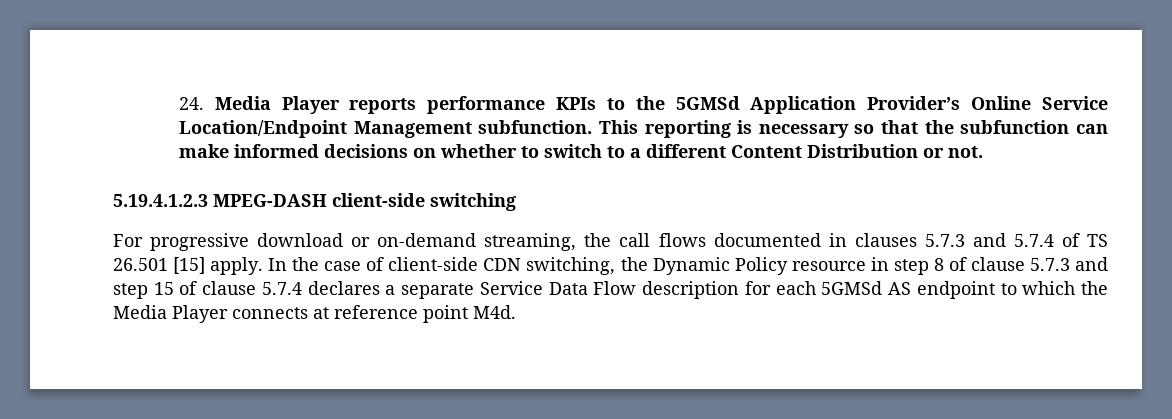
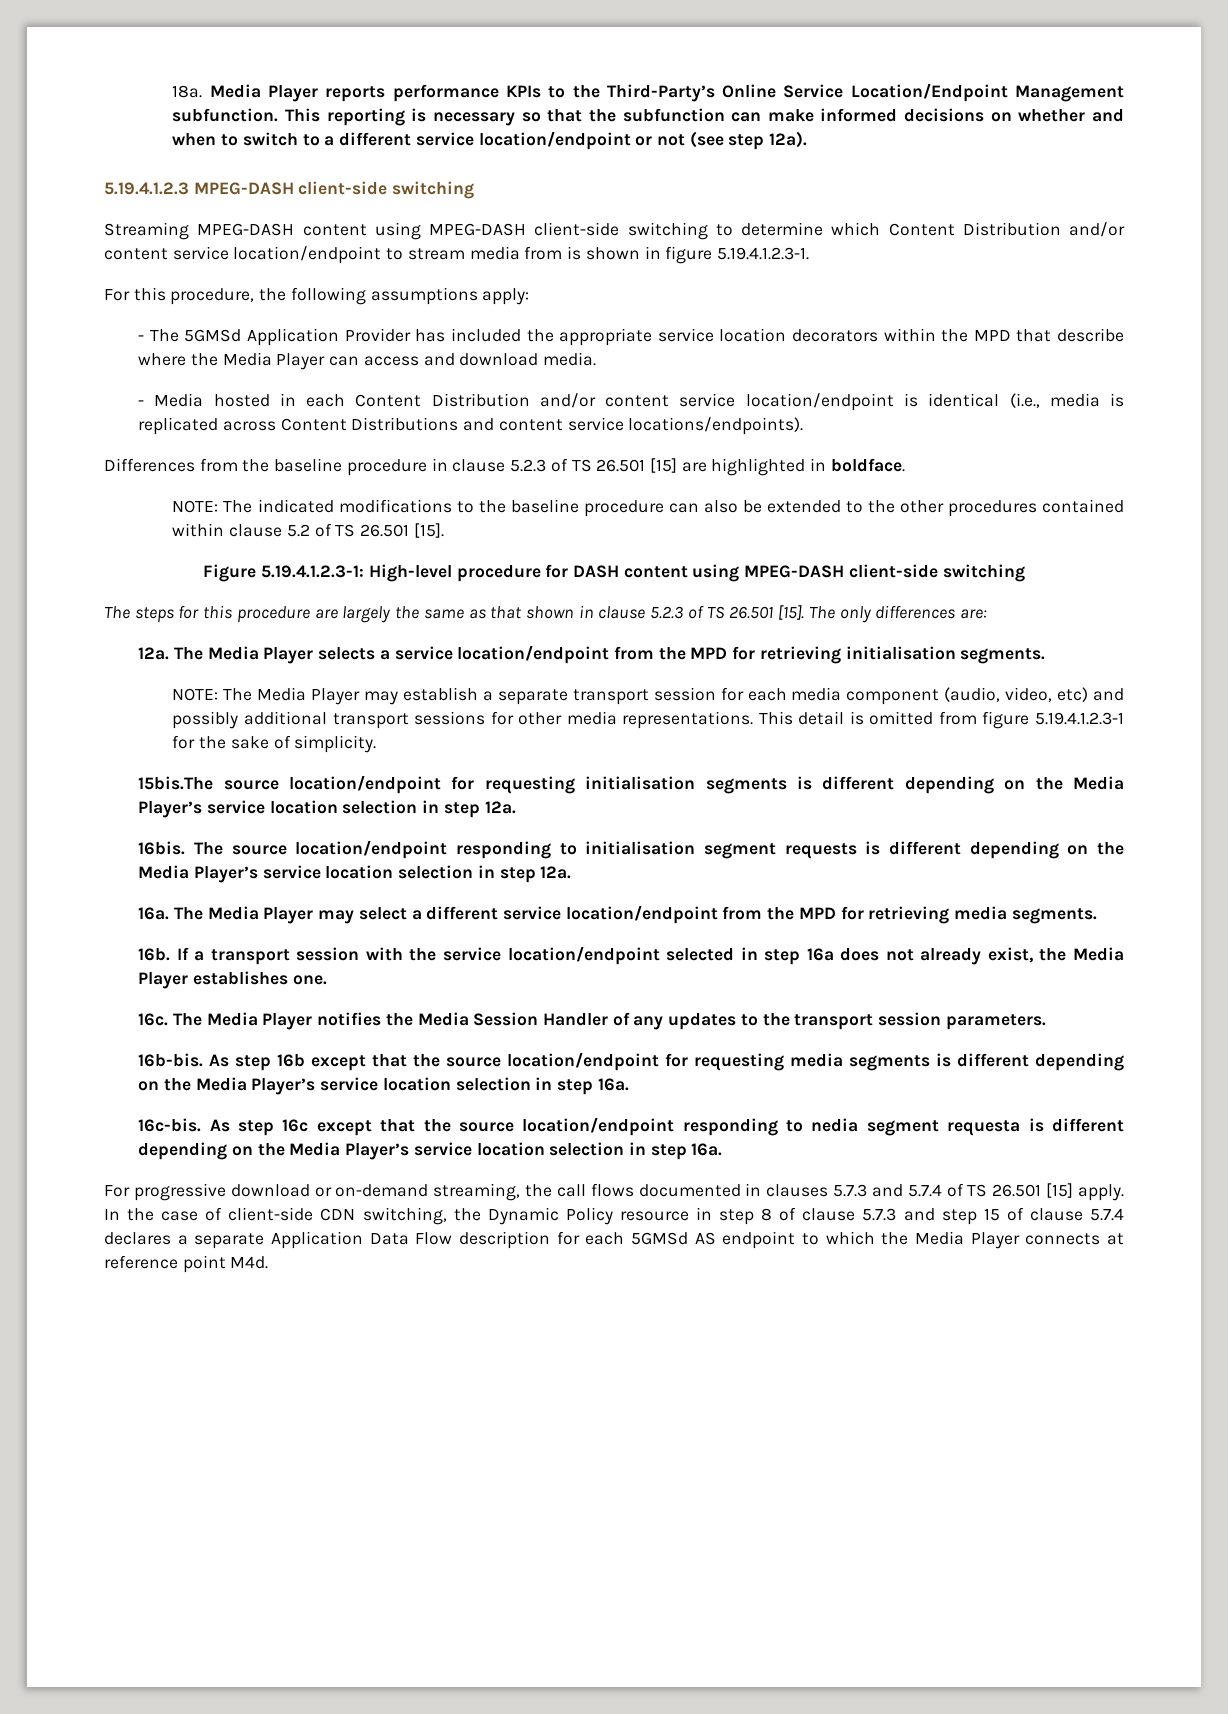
- 24. Media Player reports performance KPIs to the 5GMSd Application Provider’s Online Service Location/Endpoint Management subfunction.
+ 18a. Media Player reports performance KPIs to the Third-Party’s Online Service Location/Endpoint Management subfunction.
- This reporting is necessary so that the subfunction can make informed decisions on whether to switch to a different Content Distribution or not.
+ This reporting is necessary so that the subfunction can make informed decisions on whether and when to switch to a different service location/endpoint or not (see step 12a).
  5.19.4.1.2.3 MPEG-DASH client-side switching
+ Streaming MPEG-DASH content using MPEG-DASH client-side switching to determine which Content Distribution and/or content service location/endpoint to stream media from is shown in figure 5.19.4.1.2.3-1.
+ For this procedure, the following assumptions apply:
+ - The 5GMSd Application Provider has included the appropriate service location decorators within the MPD that describe where the Media Player can access and download media.
+ - Media hosted in each Content Distribution and/or content service location/endpoint is identical (i.e., media is replicated across Content Distributions and content service locations/endpoints).
+ Differences from the baseline procedure in clause 5.2.3 of TS 26.501 [15] are highlighted in boldface.
+ NOTE: The indicated modifications to the baseline procedure can also be extended to the other procedures contained within clause 5.2 of TS 26.501 [15].
+ Figure 5.19.4.1.2.3-1: High-level procedure for DASH content using MPEG-DASH client-side switching
+ The steps for this procedure are largely the same as that shown in clause 5.2.3 of TS 26.501 [15]. The only differences are:
+ 12a. The Media Player selects a service location/endpoint from the MPD for retrieving initialisation segments.
+ NOTE: The Media Player may establish a separate transport session for each media component (audio, video, etc) and possibly additional transport sessions for other media representations. This detail is omitted from figure 5.19.4.1.2.3-1 for the sake of simplicity.
+ 15bis.The source location/endpoint for requesting initialisation segments is different depending on the Media Player’s service location selection in step 12a.
+ 16bis. The source location/endpoint responding to initialisation segment requests is different depending on the Media Player’s service location selection in step 12a.
+ 16a. The Media Player may select a different service location/endpoint from the MPD for retrieving media segments.
+ 16b. If a transport session with the service location/endpoint selected in step 16a does not already exist, the Media Player establishes one.
+ 16c. The Media Player notifies the Media Session Handler of any updates to the transport session parameters.
+ 16b-bis. As step 16b except that the source location/endpoint for requesting media segments is different depending on the Media Player’s service location selection in step 16a.
+ 16c-bis. As step 16c except that the source location/endpoint responding to nedia segment requesta is different depending on the Media Player’s service location selection in step 16a.
- In the case of client-side CDN switching, the Dynamic Policy resource in step 8 of clause 5.7.3 and step 15 of clause 5.7.4 declares a separate Service Data Flow description for each 5GMSd AS endpoint to which the Media Player connects at reference point M4d.
+ In the case of client-side CDN switching, the Dynamic Policy resource in step 8 of clause 5.7.3 and step 15 of clause 5.7.4 declares a separate Application Data Flow description for each 5GMSd AS endpoint to which the Media Player connects at reference point M4d.

